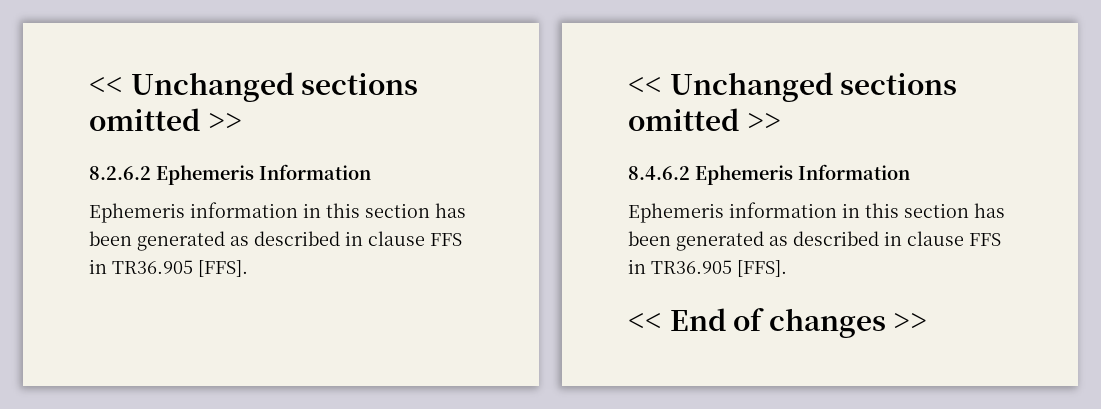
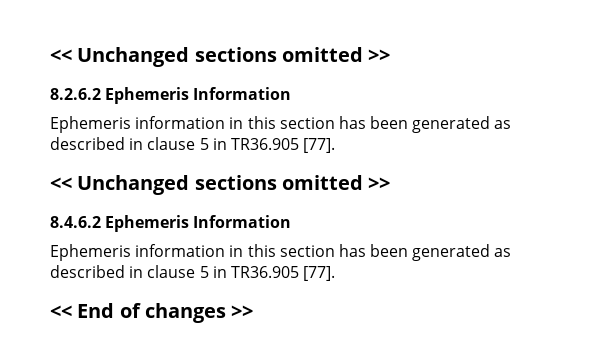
  8.2.6.2 Ephemeris Information
- Ephemeris information in this section has been generated as described in clause FFS in TR36.905 [FFS].
+ Ephemeris information in this section has been generated as described in clause 5 in TR36.905 [77].
  8.4.6.2 Ephemeris Information
- Ephemeris information in this section has been generated as described in clause FFS in TR36.905 [FFS].
+ Ephemeris information in this section has been generated as described in clause 5 in TR36.905 [77].

